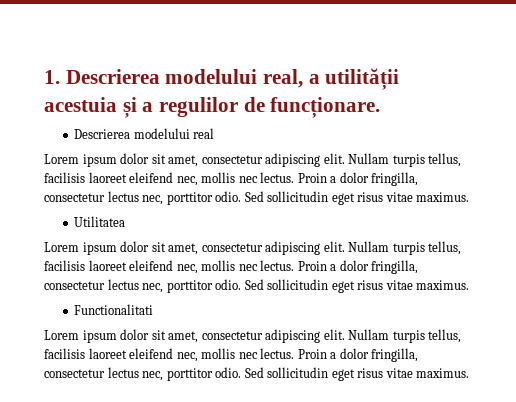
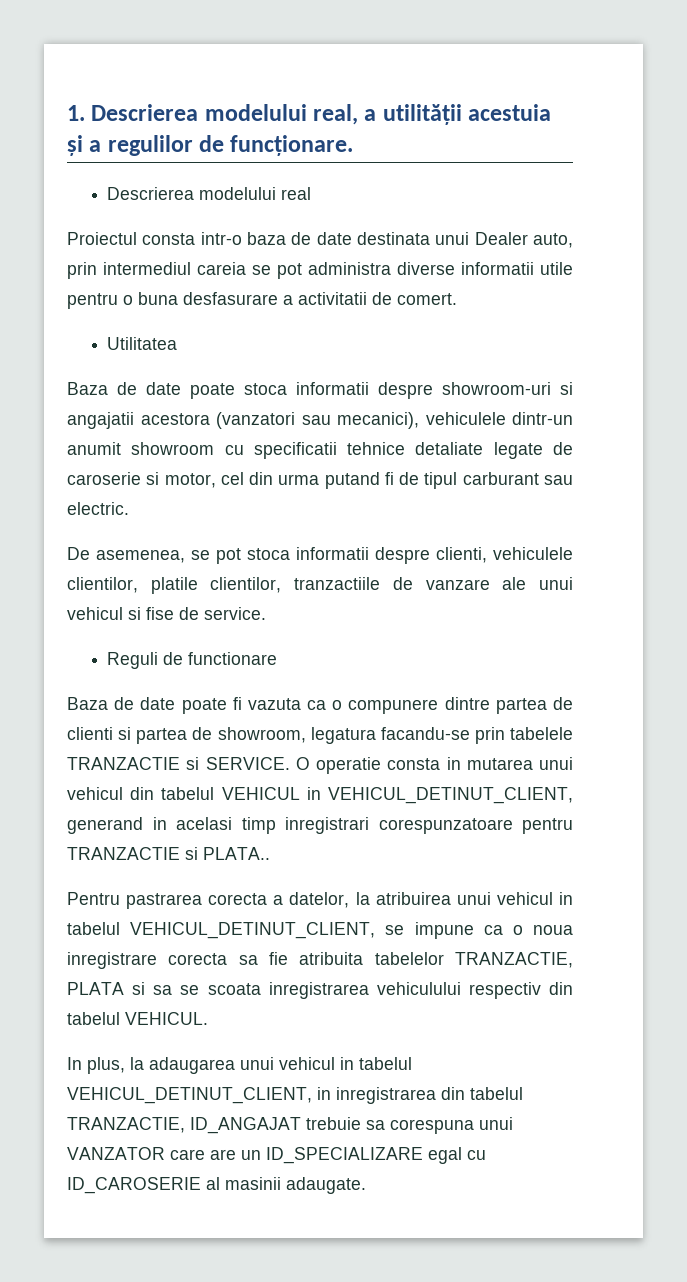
  Descrierea modelului real
- Lorem ipsum dolor sit amet, consectetur adipiscing elit. Nullam turpis tellus, facilisis laoreet eleifend nec, mollis nec lectus. Proin a dolor fringilla, consectetur lectus nec, porttitor odio. Sed sollicitudin eget risus vitae maximus.
+ Proiectul consta intr-o baza de date destinata unui Dealer auto, prin intermediul careia se pot administra diverse informatii utile pentru o buna desfasurare a activitatii de comert.
  Utilitatea
- Lorem ipsum dolor sit amet, consectetur adipiscing elit. Nullam turpis tellus, facilisis laoreet eleifend nec, mollis nec lectus. Proin a dolor fringilla, consectetur lectus nec, porttitor odio. Sed sollicitudin eget risus vitae maximus.
- Functionalitati
- Lorem ipsum dolor sit amet, consectetur adipiscing elit. Nullam turpis tellus, facilisis laoreet eleifend nec, mollis nec lectus. Proin a dolor fringilla, consectetur lectus nec, porttitor odio. Sed sollicitudin eget risus vitae maximus.
+ Baza de date poate stoca informatii despre showroom-uri si angajatii acestora (vanzatori sau mecanici), vehiculele dintr-un anumit showroom cu specificatii tehnice detaliate legate de caroserie si motor, cel din urma putand fi de tipul carburant sau electric.
+ De asemenea, se pot stoca informatii despre clienti, vehiculele clientilor, platile clientilor, tranzactiile de vanzare ale unui vehicul si fise de service.
+ Reguli de functionare
+ Baza de date poate fi vazuta ca o compunere dintre partea de clienti si partea de showroom, legatura facandu-se prin tabelele TRANZACTIE si SERVICE. O operatie consta in mutarea unui vehicul din tabelul VEHICUL in VEHICUL_DETINUT_CLIENT, generand in acelasi timp inregistrari corespunzatoare pentru TRANZACTIE si PLATA..
+ Pentru pastrarea corecta a datelor, la atribuirea unui vehicul in tabelul VEHICUL_DETINUT_CLIENT, se impune ca o noua inregistrare corecta sa fie atribuita tabelelor TRANZACTIE, PLATA si sa se scoata inregistrarea vehiculului respectiv din tabelul VEHICUL.
+ In plus, la adaugarea unui vehicul in tabelul VEHICUL_DETINUT_CLIENT, in inregistrarea din tabelul TRANZACTIE, ID_ANGAJAT trebuie sa corespuna unui VANZATOR care are un ID_SPECIALIZARE egal cu ID_CAROSERIE al masinii adaugate.

